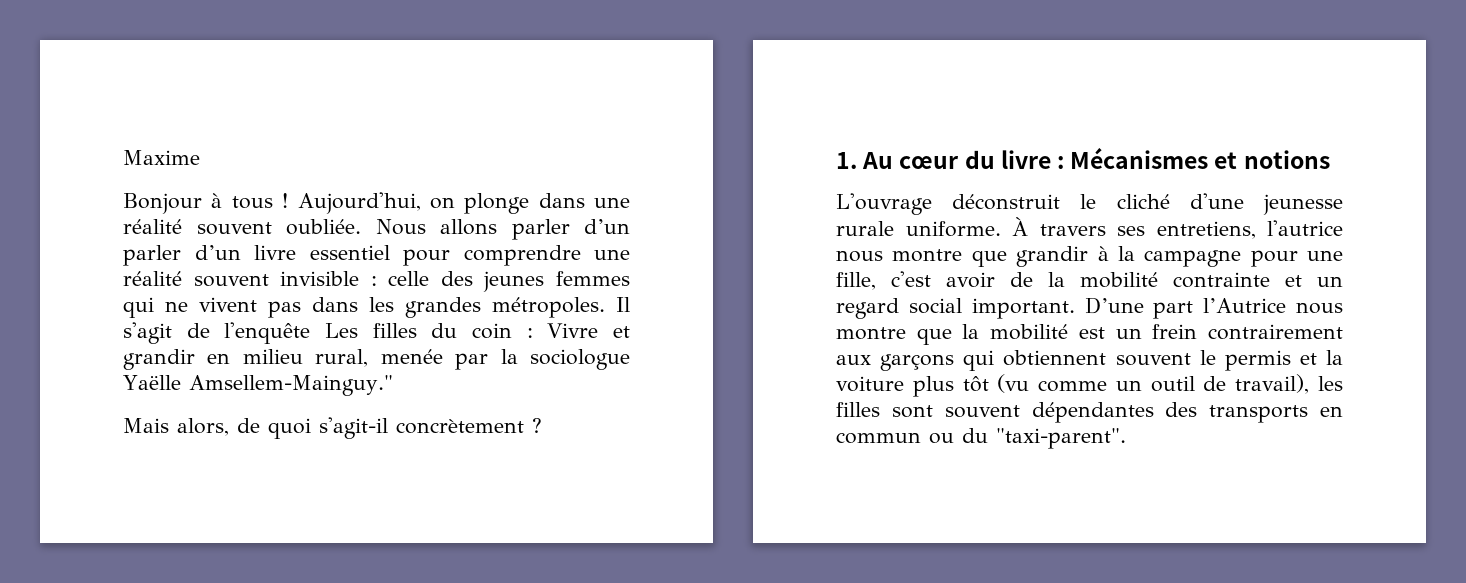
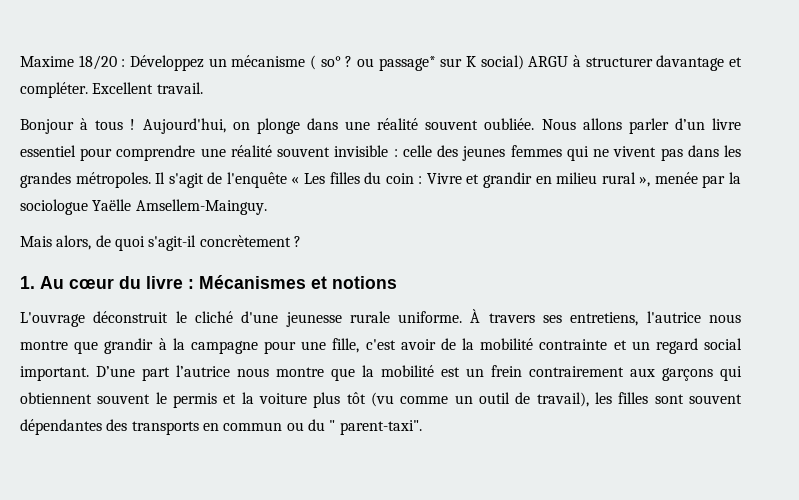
- Maxime
+ Maxime 18/20 : Développez un mécanisme ( so° ? ou passage* sur K social) ARGU à structurer davantage et compléter. Excellent travail.
- Nous allons parler d’un parler d’un livre essentiel pour comprendre une réalité souvent invisible : celle des jeunes femmes qui ne vivent pas dans les grandes métropoles.
+ Nous allons parler d’un livre essentiel pour comprendre une réalité souvent invisible : celle des jeunes femmes qui ne vivent pas dans les grandes métropoles.
- Il s'agit de l'enquête Les filles du coin : Vivre et grandir en milieu rural, menée par la sociologue Yaëlle Amsellem-Mainguy."
+ Il s'agit de l'enquête « Les filles du coin : Vivre et grandir en milieu rural », menée par la sociologue Yaëlle Amsellem-Mainguy.
- D’une part l’Autrice nous montre que la mobilité est un frein contrairement aux garçons qui obtiennent souvent le permis et la voiture plus tôt (vu comme un outil de travail), les filles sont souvent dépendantes des transports en commun ou du "taxi-parent".
+ D’une part l’autrice nous montre que la mobilité est un frein contrairement aux garçons qui obtiennent souvent le permis et la voiture plus tôt (vu comme un outil de travail), les filles sont souvent dépendantes des transports en commun ou du " parent-taxi".

